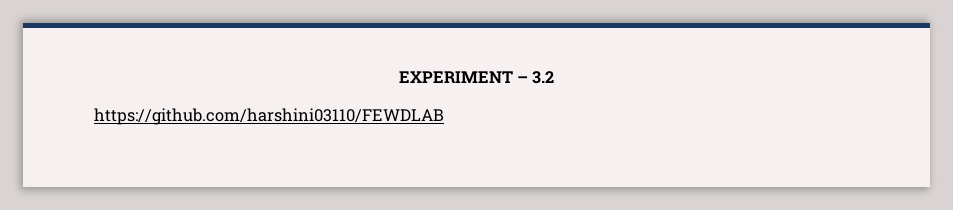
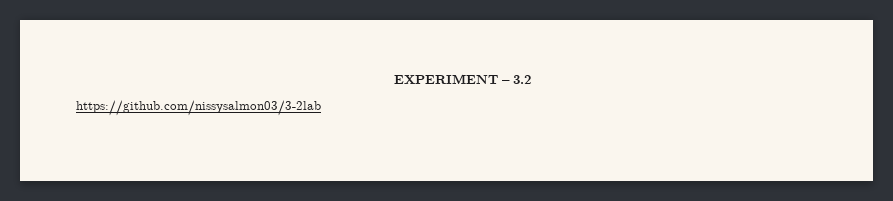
- https://github.com/harshini03110/FEWDLAB
+ https://github.com/nissysalmon03/3-2lab

